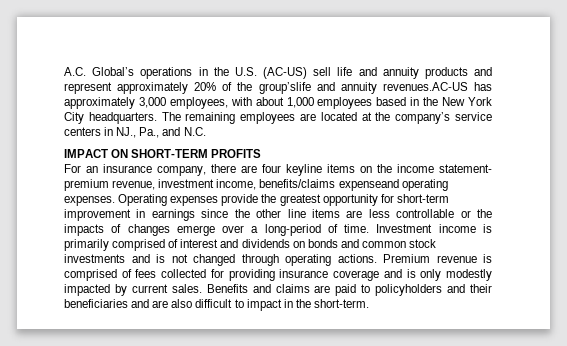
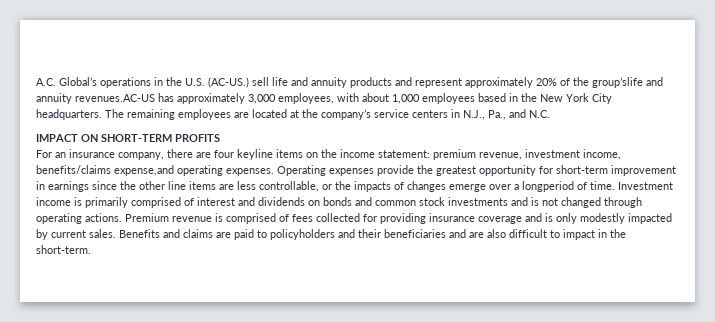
- A.C. Global’s operations in the U.S. (AC-US) sell life and annuity products and represent approximately 20% of the group’slife and annuity revenues.AC-US has approximately 3,000 employees, with about 1,000 employees based in the New York City headquarters.
+ A.C. Global’s operations in the U.S. (AC-US.) sell life and annuity products and represent approximately 20% of the group’slife and annuity revenues.AC-US has approximately 3,000 employees, with about 1,000 employees based in the New York City headquarters.
- The remaining employees are located at the company’s service centers in NJ., Pa., and N.C.
+ The remaining employees are located at the company’s service centers in N.J., Pa., and N.C.
- For an insurance company, there are four keyline items on the income statement- premium revenue, investment income, benefits/claims expenseand operating expenses.
+ For an insurance company, there are four keyline items on the income statement: premium revenue, investment income, benefits/claims expense,and operating expenses.
- Operating expenses provide the greatest opportunity for short-term improvement in earnings since the other line items are less controllable or the impacts of changes emerge over a long-period of time.
+ Operating expenses provide the greatest opportunity for short-term improvement in earnings since the other line items are less controllable, or the impacts of changes emerge over a longperiod of time.

